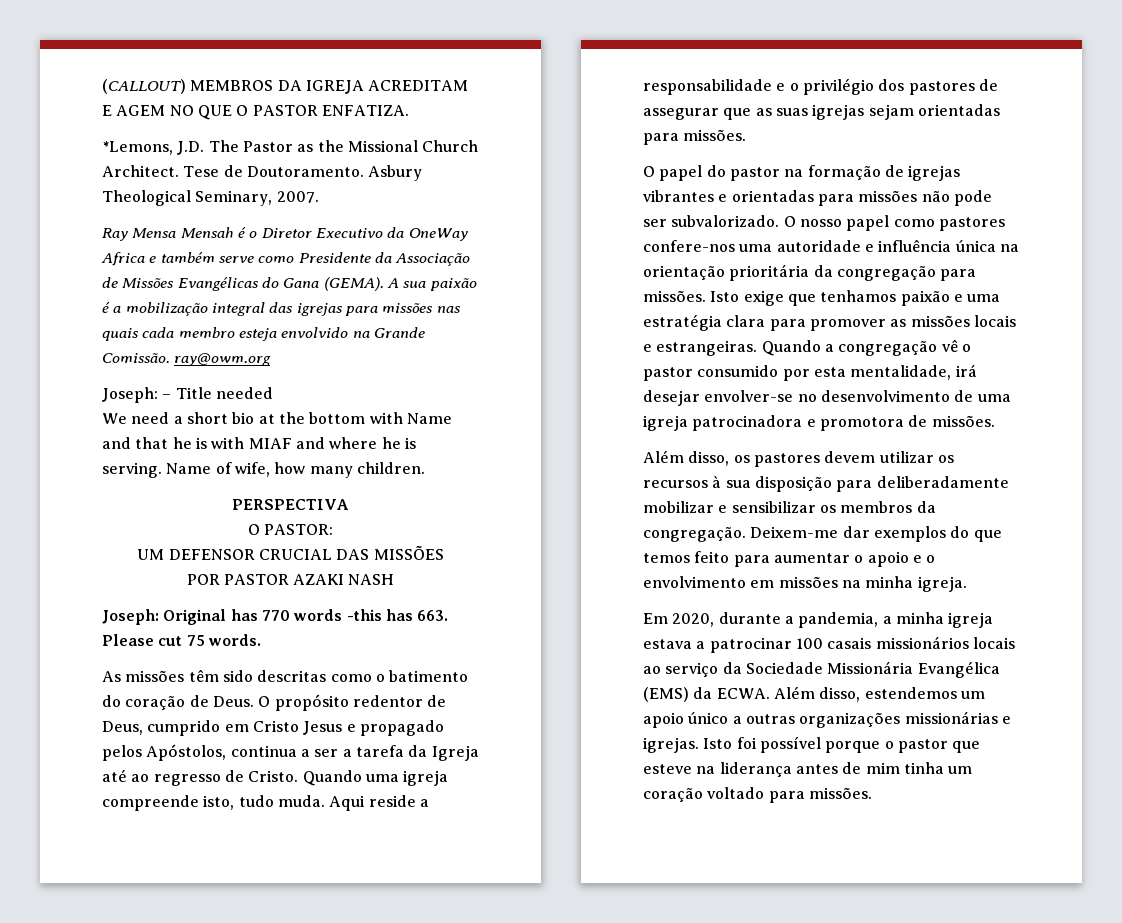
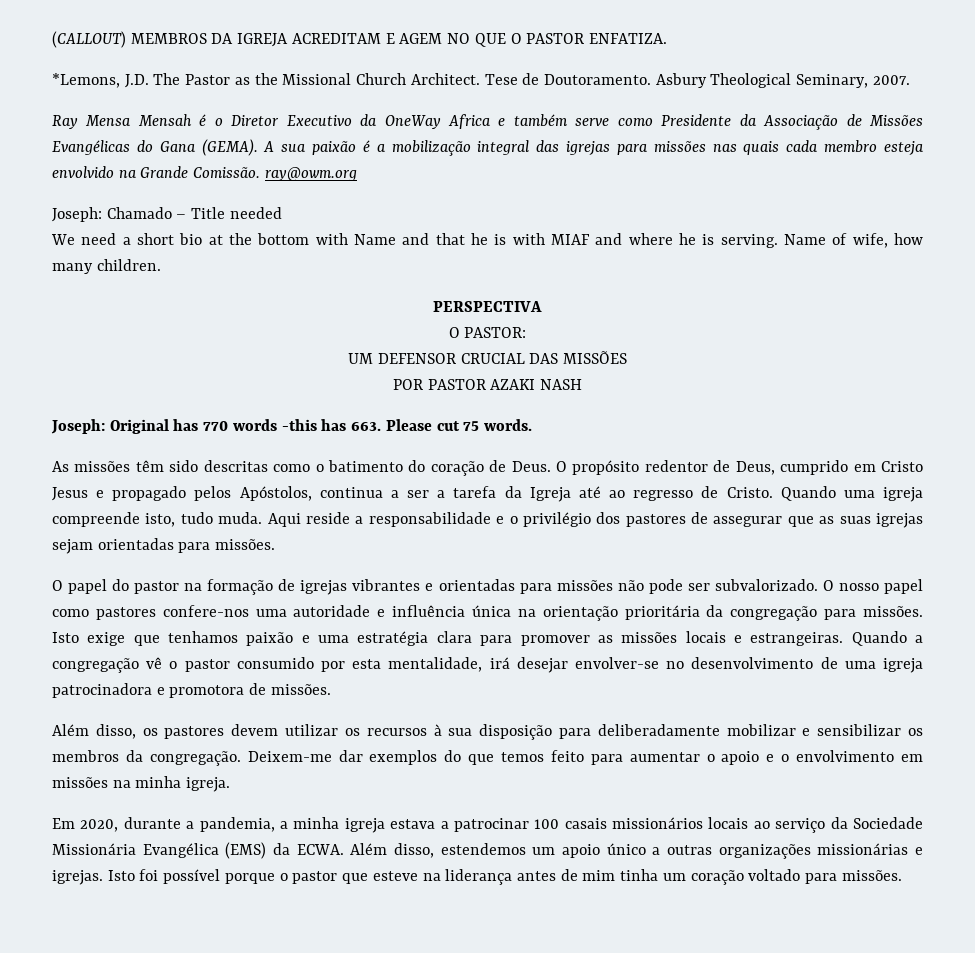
- Joseph: – Title needed
+ Joseph: Chamado – Title needed

